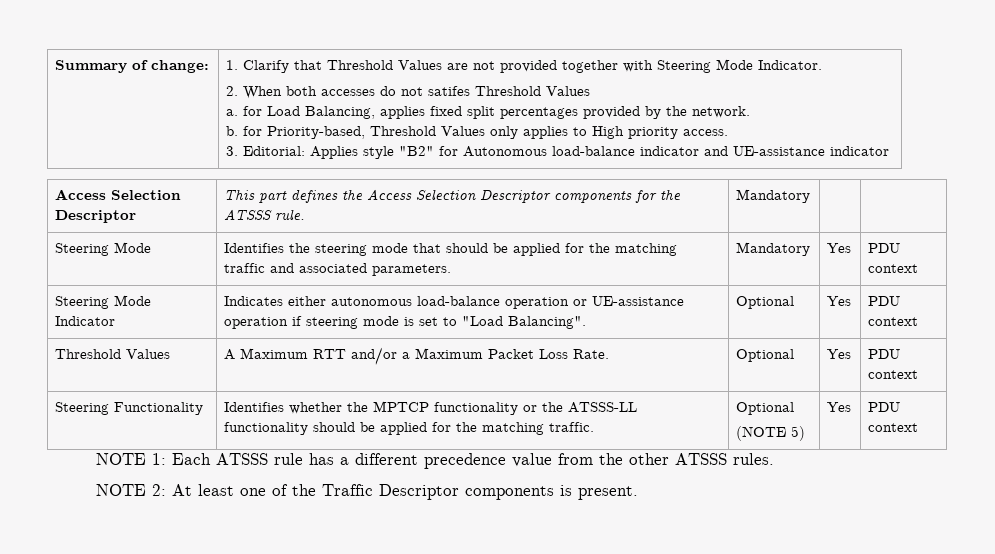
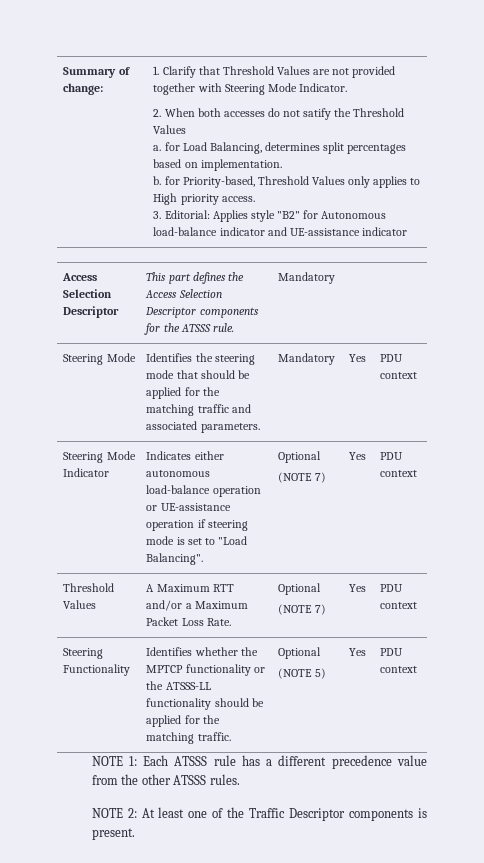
- 2. When both accesses do not satifes Threshold Values
+ 2. When both accesses do not satify the Threshold Values
- a. for Load Balancing, applies fixed split percentages provided by the network.
+ a. for Load Balancing, determines split percentages based on implementation.
- Steering Mode Indicator | Indicates either autonomous load-balance operation or UE-assistance operation if steering mode is set to "Load Balancing". | Optional | Yes | PDU context
+ Steering Mode Indicator | Indicates either autonomous load-balance operation or UE-assistance operation if steering mode is set to "Load Balancing". | Optional
+ (NOTE 7) | Yes | PDU context
- Threshold Values | A Maximum RTT and/or a Maximum Packet Loss Rate. | Optional | Yes | PDU context
+ Threshold Values | A Maximum RTT and/or a Maximum Packet Loss Rate. | Optional
+ (NOTE 7) | Yes | PDU context

